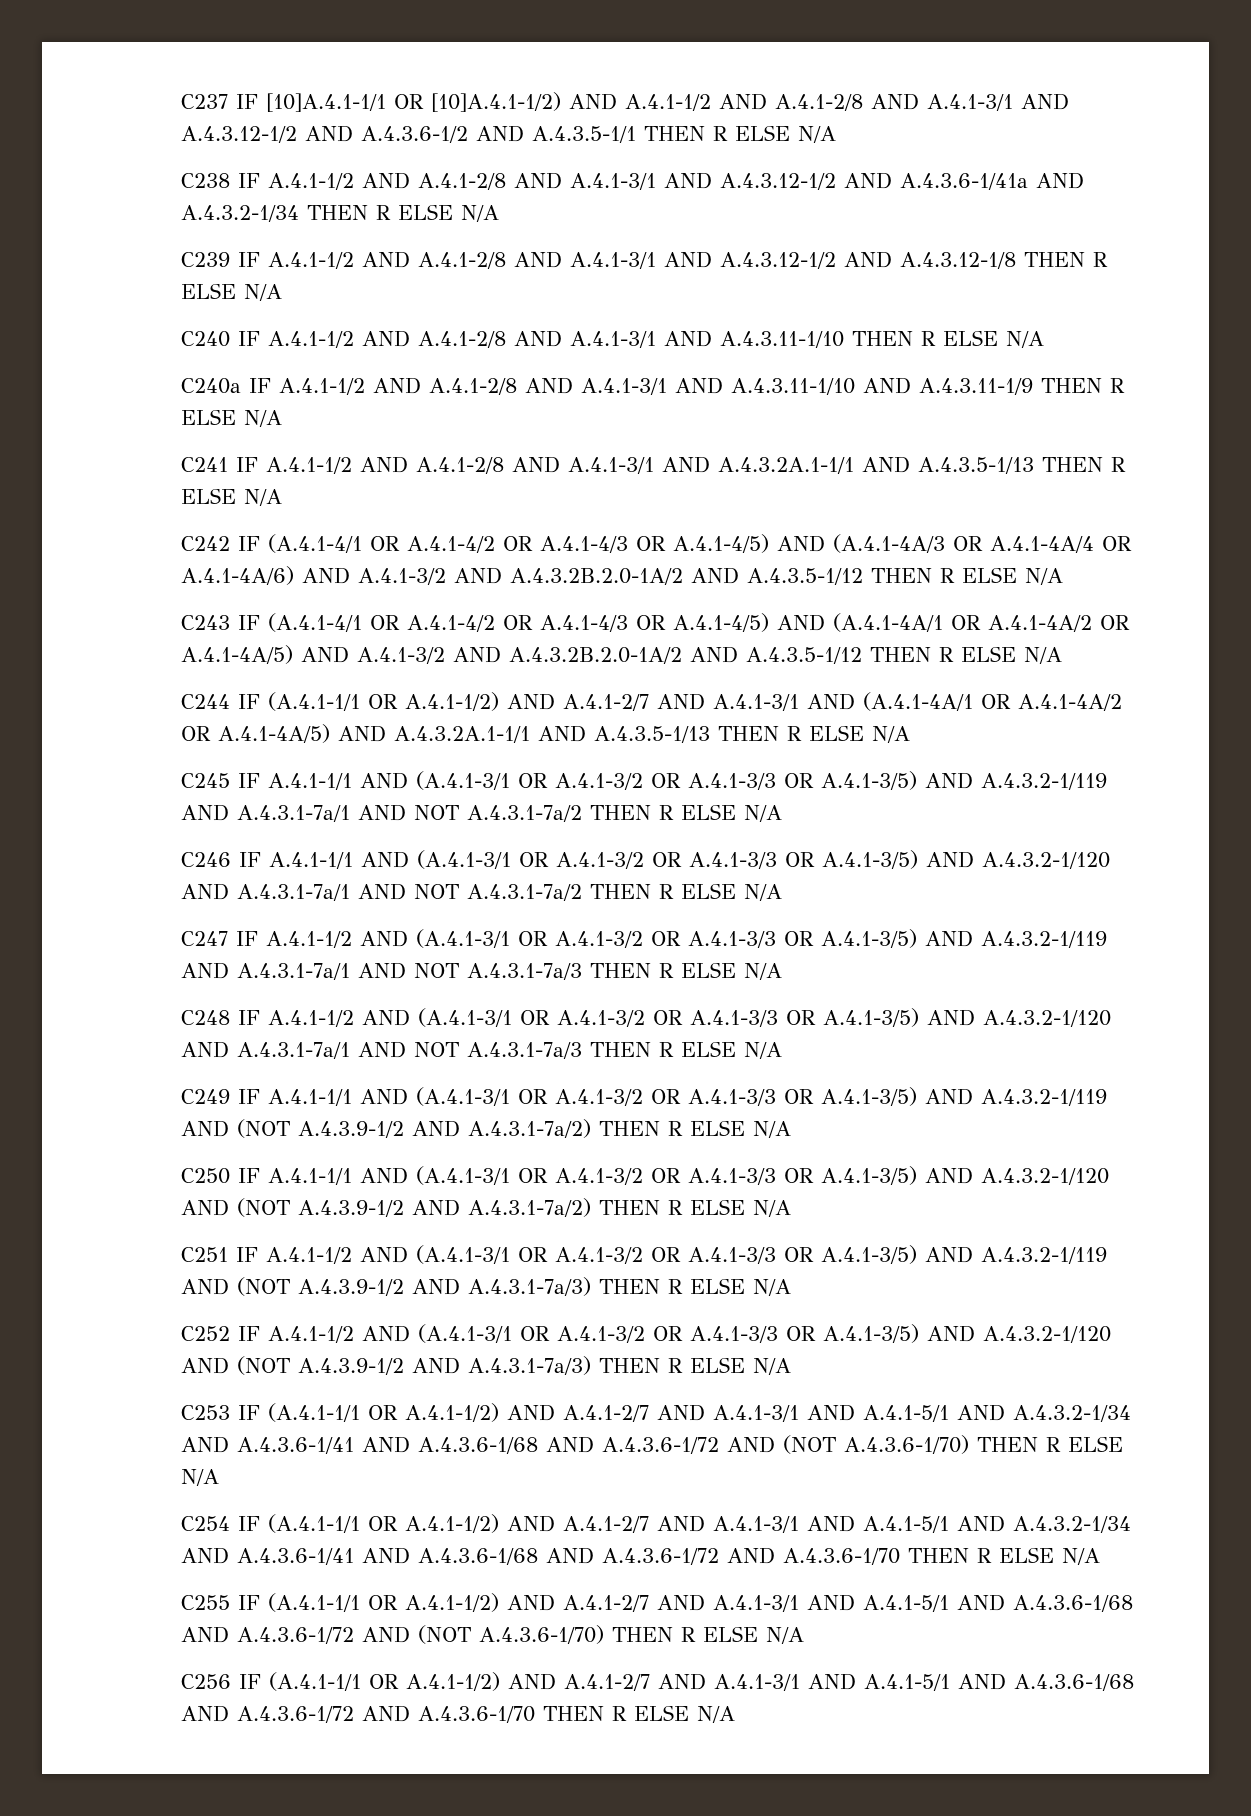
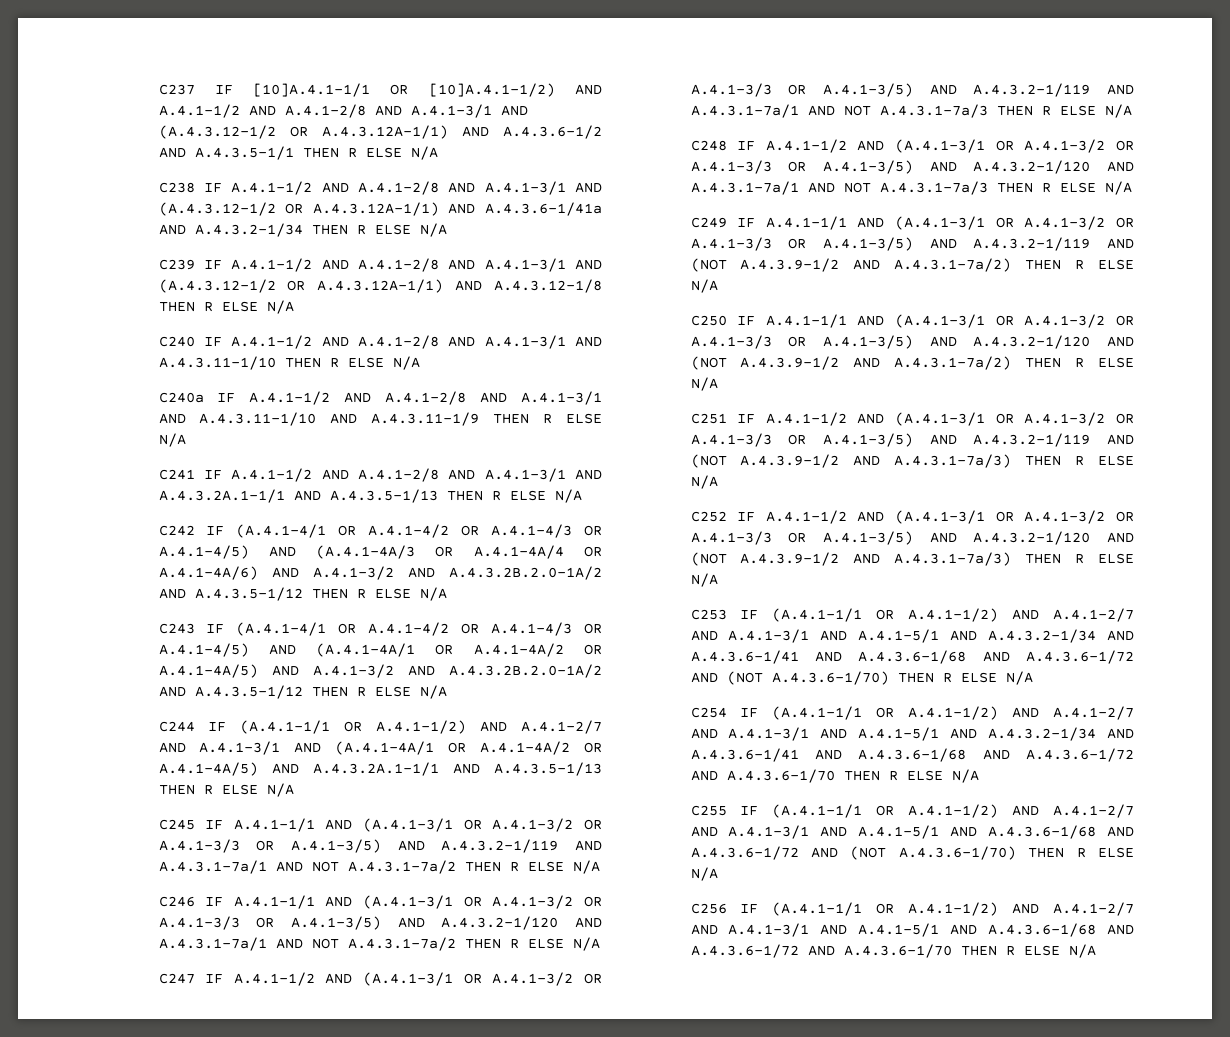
- C237 IF [10]A.4.1-1/1 OR [10]A.4.1-1/2) AND A.4.1-1/2 AND A.4.1-2/8 AND A.4.1-3/1 AND A.4.3.12-1/2 AND A.4.3.6-1/2 AND A.4.3.5-1/1 THEN R ELSE N/A
+ C237 IF [10]A.4.1-1/1 OR [10]A.4.1-1/2) AND A.4.1-1/2 AND A.4.1-2/8 AND A.4.1-3/1 AND (A.4.3.12-1/2 OR A.4.3.12A-1/1) AND A.4.3.6-1/2 AND A.4.3.5-1/1 THEN R ELSE N/A
- C238 IF A.4.1-1/2 AND A.4.1-2/8 AND A.4.1-3/1 AND A.4.3.12-1/2 AND A.4.3.6-1/41a AND A.4.3.2-1/34 THEN R ELSE N/A
+ C238 IF A.4.1-1/2 AND A.4.1-2/8 AND A.4.1-3/1 AND (A.4.3.12-1/2 OR A.4.3.12A-1/1) AND A.4.3.6-1/41a AND A.4.3.2-1/34 THEN R ELSE N/A
- C239 IF A.4.1-1/2 AND A.4.1-2/8 AND A.4.1-3/1 AND A.4.3.12-1/2 AND A.4.3.12-1/8 THEN R ELSE N/A
+ C239 IF A.4.1-1/2 AND A.4.1-2/8 AND A.4.1-3/1 AND (A.4.3.12-1/2 OR A.4.3.12A-1/1) AND A.4.3.12-1/8 THEN R ELSE N/A

